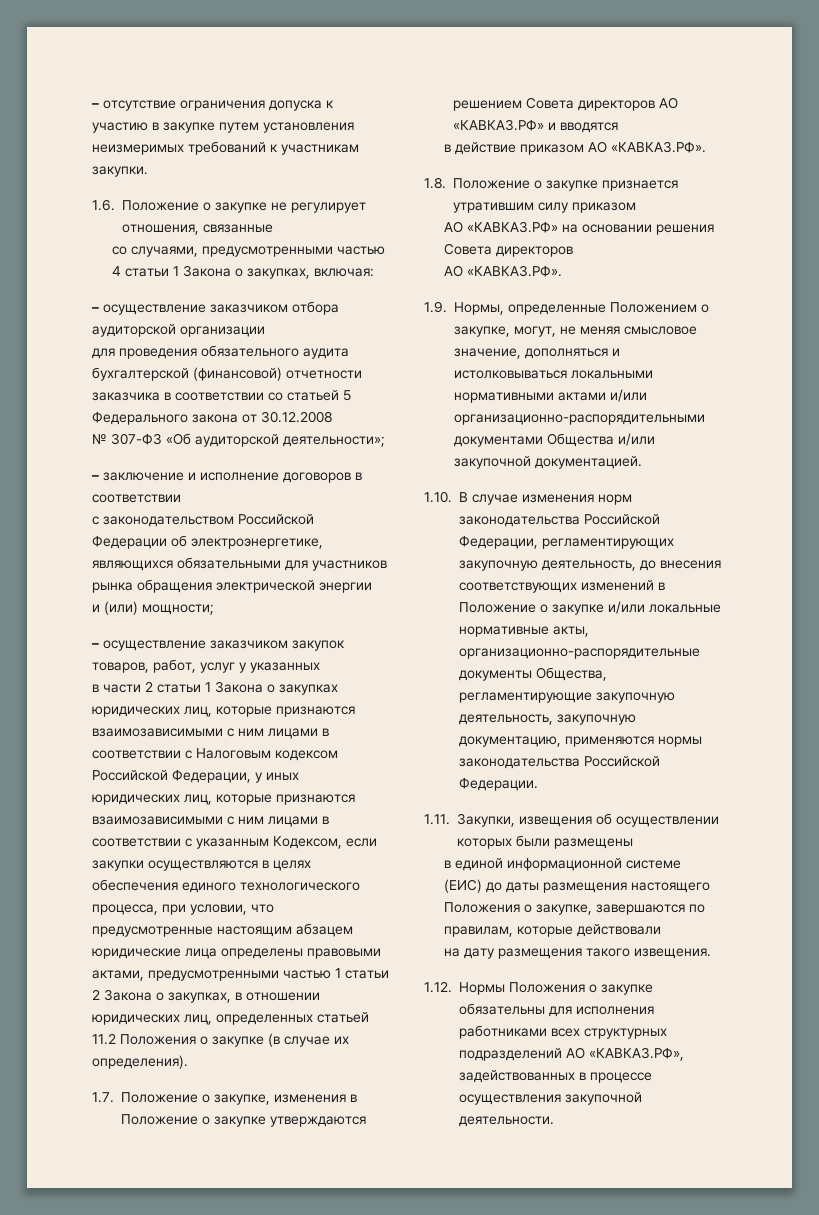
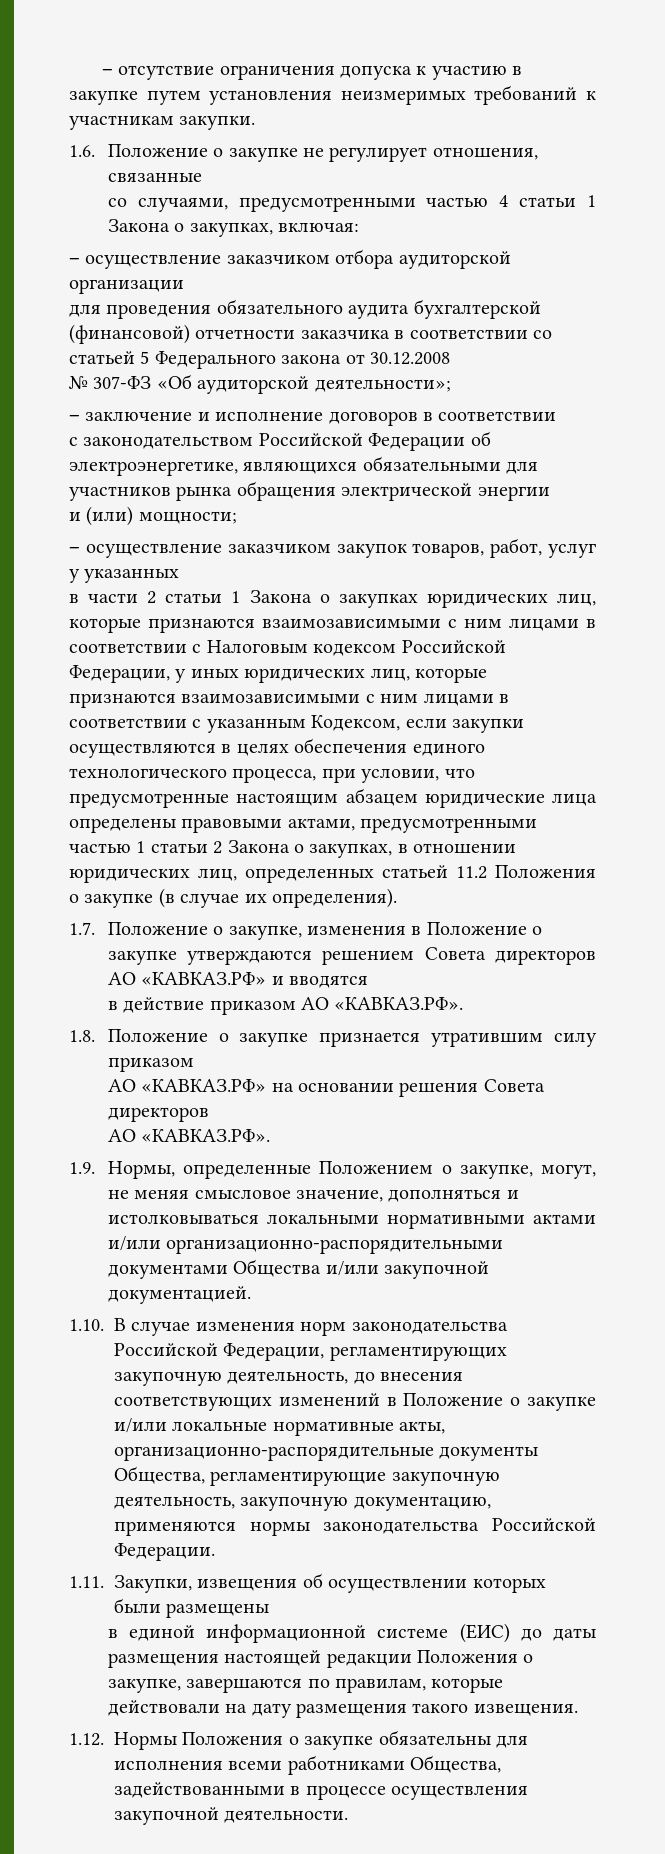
- в единой информационной системе (ЕИС) до даты размещения настоящего Положения о закупке, завершаются по правилам, которые действовали
- на дату размещения такого извещения.
+ в единой информационной системе (ЕИС) до даты размещения настоящей редакции Положения о закупке, завершаются по правилам, которые действовали на дату размещения такого извещения.
- 1.12. Нормы Положения о закупке обязательны для исполнения работниками всех структурных подразделений АО «КАВКАЗ.РФ», задействованных в процессе осуществления закупочной деятельности.
+ 1.12. Нормы Положения о закупке обязательны для исполнения всеми работниками Общества, задействованными в процессе осуществления закупочной деятельности.

